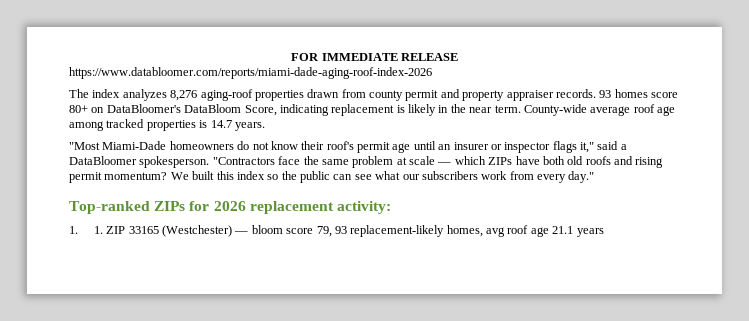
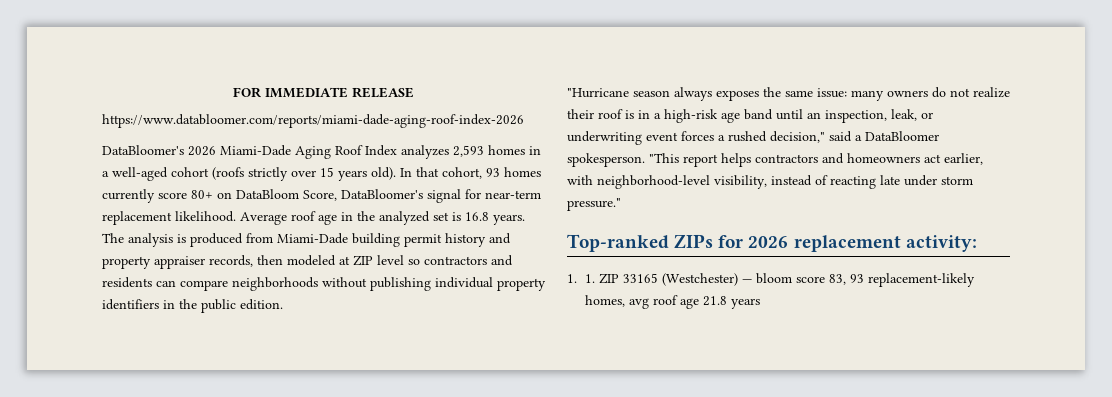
- The index analyzes 8,276 aging-roof properties drawn from county permit and property appraiser records. 93 homes score 80+ on DataBloomer's DataBloom Score, indicating replacement is likely in the near term. County-wide average roof age among tracked properties is 14.7 years.
- "Most Miami-Dade homeowners do not know their roof's permit age until an insurer or inspector flags it," said a DataBloomer spokesperson. "Contractors face the same problem at scale — which ZIPs have both old roofs and rising permit momentum? We built this index so the public can see what our subscribers work from every day."
+ DataBloomer's 2026 Miami-Dade Aging Roof Index analyzes 2,593 homes in a well-aged cohort (roofs strictly over 15 years old). In that cohort, 93 homes currently score 80+ on DataBloom Score, DataBloomer's signal for near-term replacement likelihood. Average roof age in the analyzed set is 16.8 years. The analysis is produced from Miami-Dade building permit history and property appraiser records, then modeled at ZIP level so contractors and residents can compare neighborhoods without publishing individual property identifiers in the public edition.
+ "Hurricane season always exposes the same issue: many owners do not realize their roof is in a high-risk age band until an inspection, leak, or underwriting event forces a rushed decision," said a DataBloomer spokesperson. "This report helps contractors and homeowners act earlier, with neighborhood-level visibility, instead of reacting late under storm pressure."
- 1. 1. ZIP 33165 (Westchester) — bloom score 79, 93 replacement-likely homes, avg roof age 21.1 years
+ 1. 1. ZIP 33165 (Westchester) — bloom score 83, 93 replacement-likely homes, avg roof age 21.8 years

